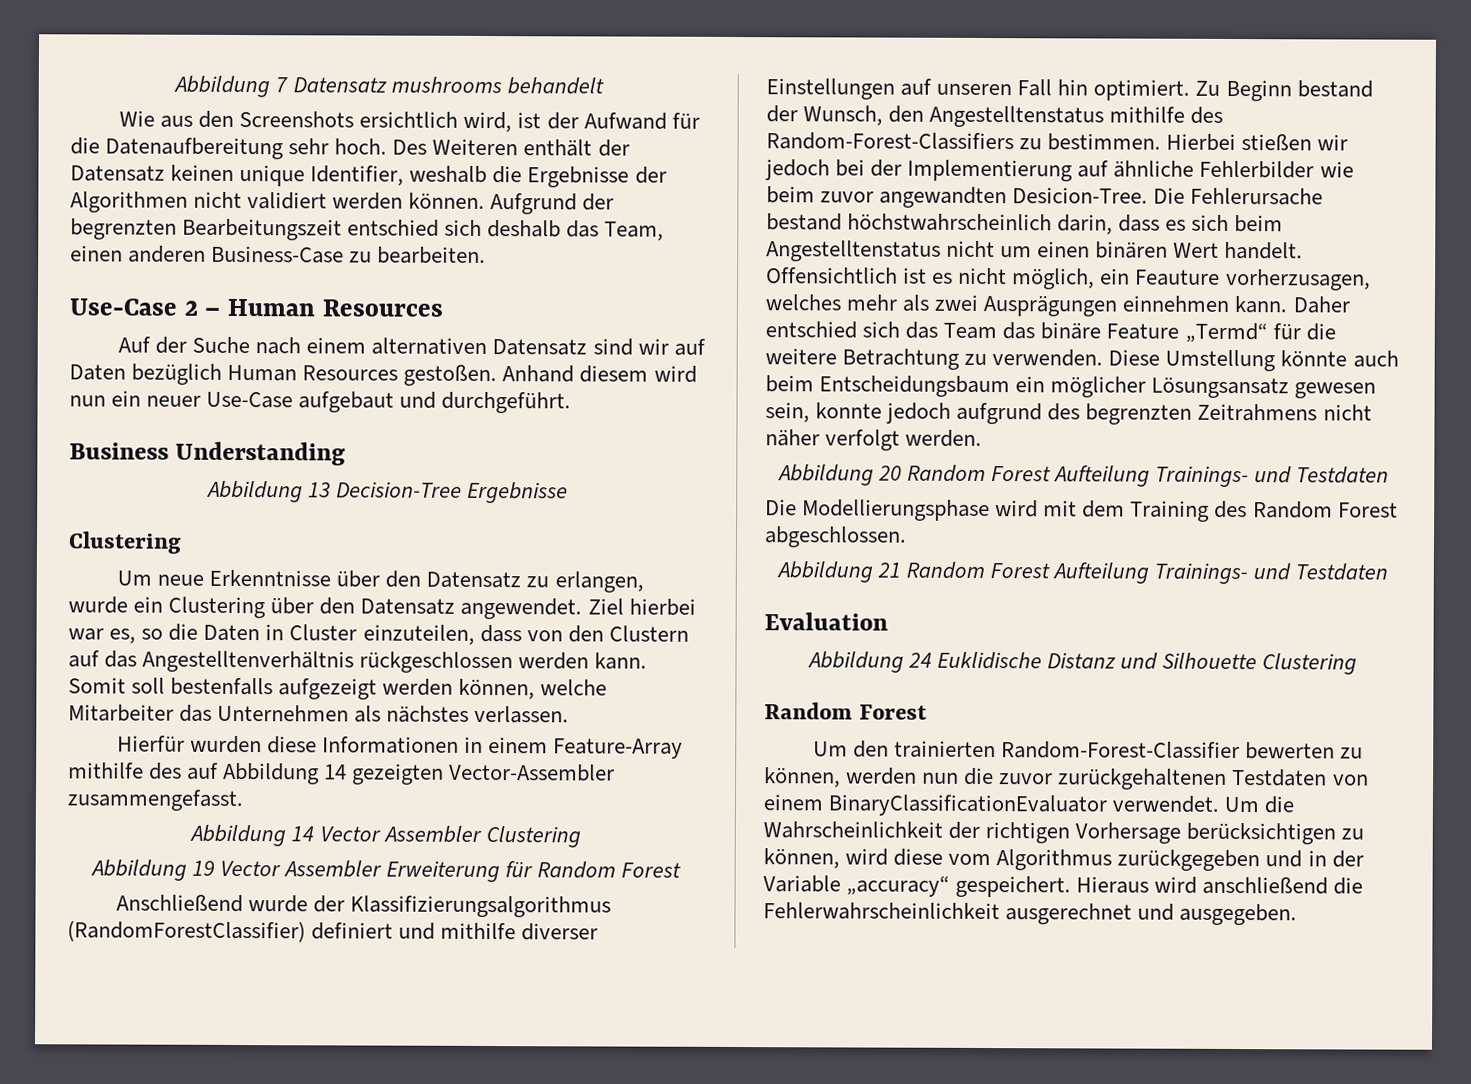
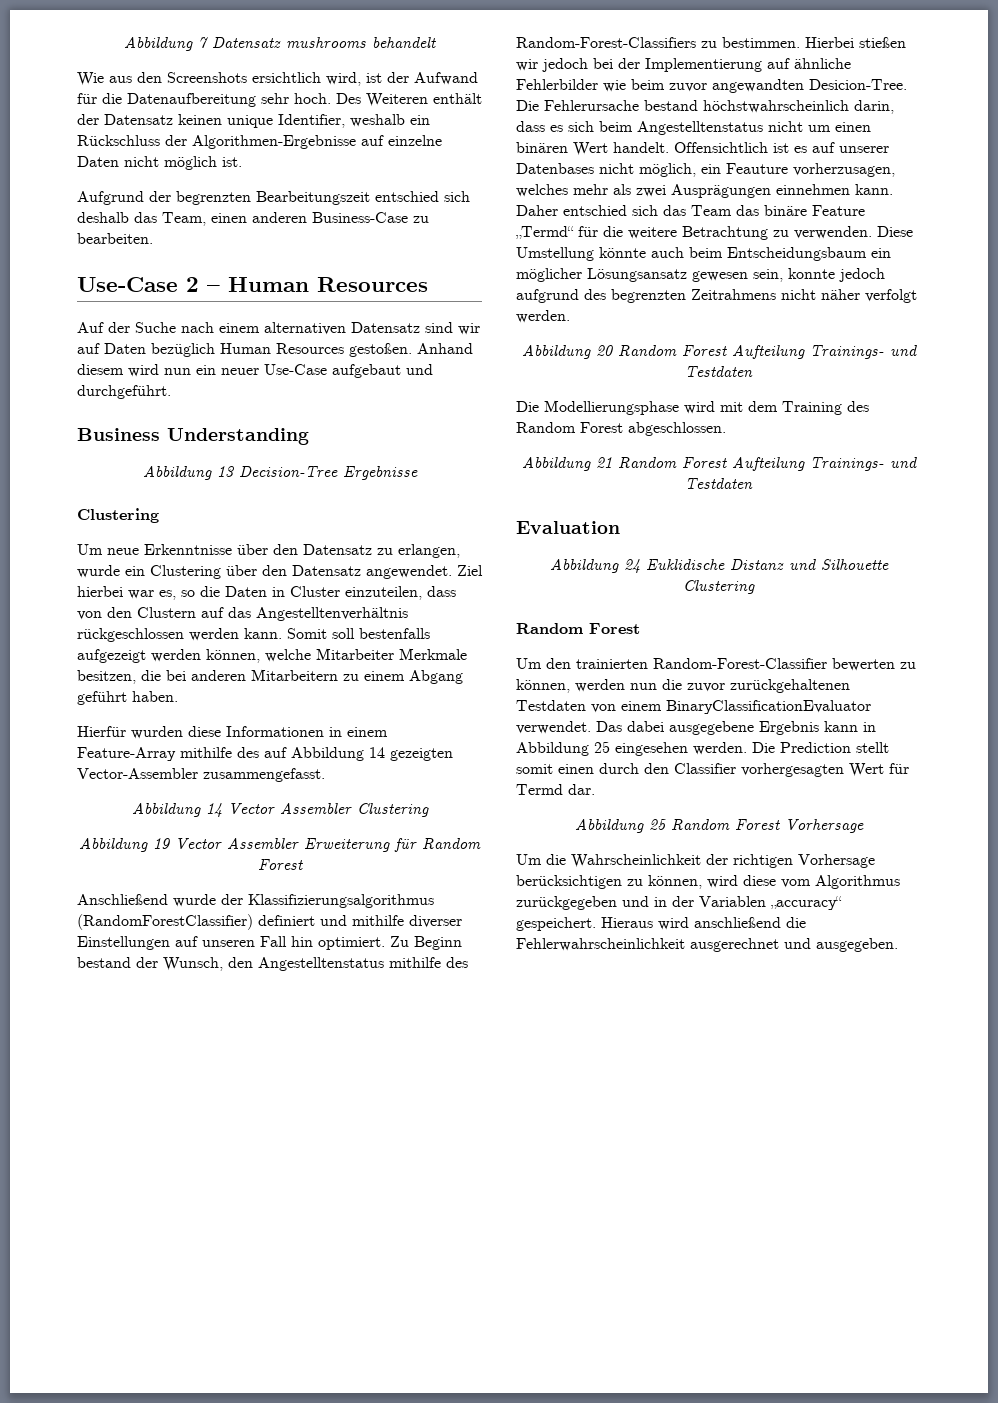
- Des Weiteren enthält der Datensatz keinen unique Identifier, weshalb die Ergebnisse der Algorithmen nicht validiert werden können. Aufgrund der begrenzten Bearbeitungszeit entschied sich deshalb das Team, einen anderen Business-Case zu bearbeiten.
+ Des Weiteren enthält der Datensatz keinen unique Identifier, weshalb ein Rückschluss der Algorithmen-Ergebnisse auf einzelne Daten nicht möglich ist.
+ Aufgrund der begrenzten Bearbeitungszeit entschied sich deshalb das Team, einen anderen Business-Case zu bearbeiten.
- Somit soll bestenfalls aufgezeigt werden können, welche Mitarbeiter das Unternehmen als nächstes verlassen.
+ Somit soll bestenfalls aufgezeigt werden können, welche Mitarbeiter Merkmale besitzen, die bei anderen Mitarbeitern zu einem Abgang geführt haben.
- Offensichtlich ist es nicht möglich, ein Feauture vorherzusagen, welches mehr als zwei Ausprägungen einnehmen kann.
+ Offensichtlich ist es auf unserer Datenbases nicht möglich, ein Feauture vorherzusagen, welches mehr als zwei Ausprägungen einnehmen kann.
- Um den trainierten Random-Forest-Classifier bewerten zu können, werden nun die zuvor zurückgehaltenen Testdaten von einem BinaryClassificationEvaluator verwendet. Um die Wahrscheinlichkeit der richtigen Vorhersage berücksichtigen zu können, wird diese vom Algorithmus zurückgegeben und in der Variable „accuracy“ gespeichert.
+ Um den trainierten Random-Forest-Classifier bewerten zu können, werden nun die zuvor zurückgehaltenen Testdaten von einem BinaryClassificationEvaluator verwendet. Das dabei ausgegebene Ergebnis kann in Abbildung 25 eingesehen werden. Die Prediction stellt somit einen durch den Classifier vorhergesagten Wert für Termd dar.
+ Abbildung 25 Random Forest Vorhersage
+ Um die Wahrscheinlichkeit der richtigen Vorhersage berücksichtigen zu können, wird diese vom Algorithmus zurückgegeben und in der Variablen „accuracy“ gespeichert.

